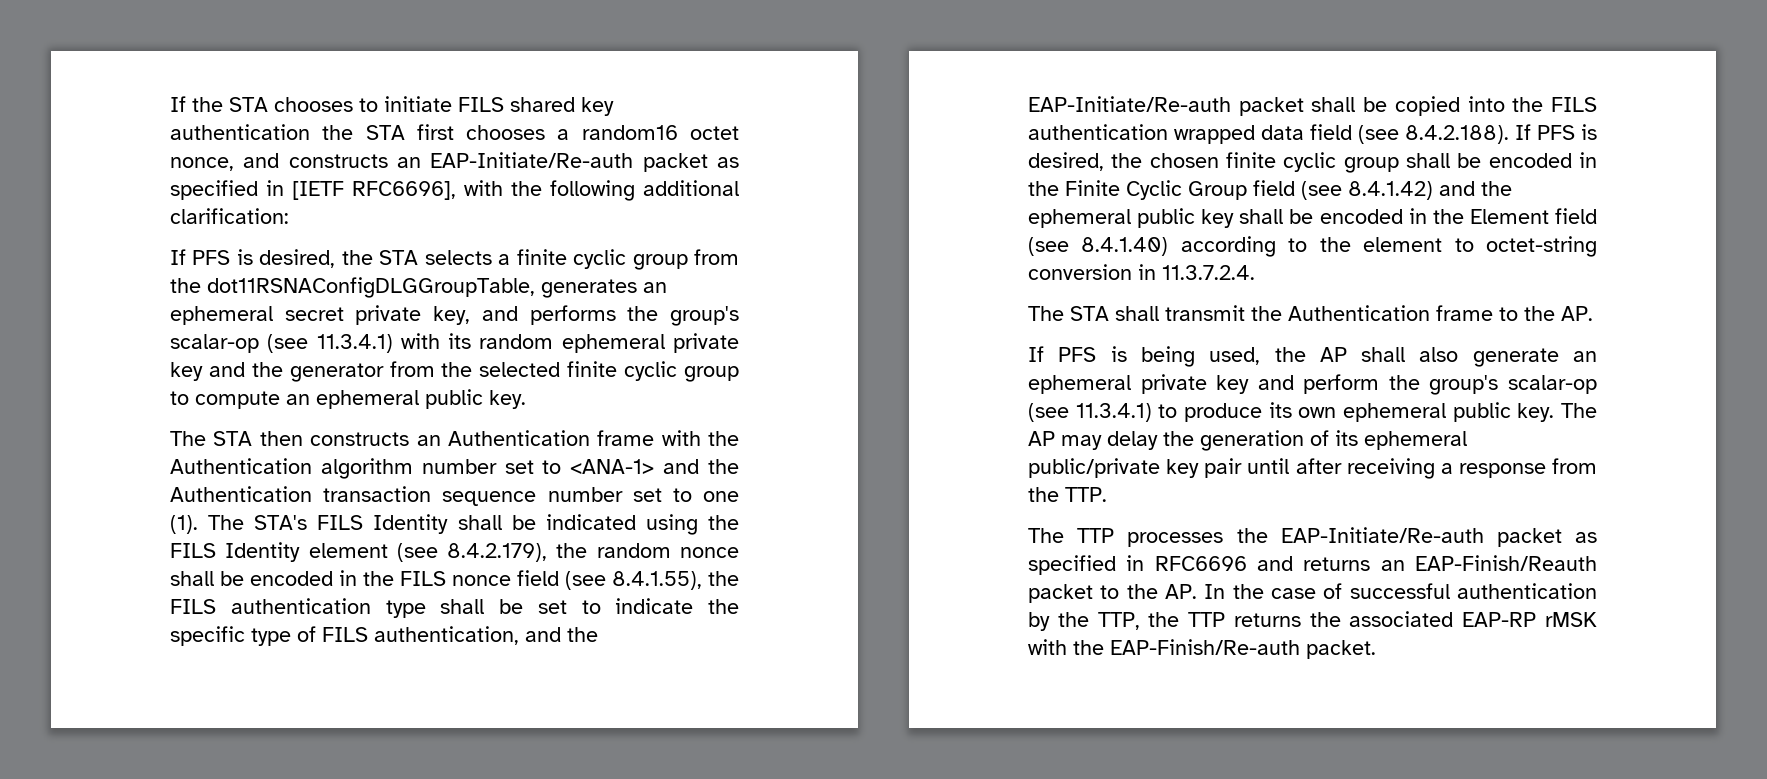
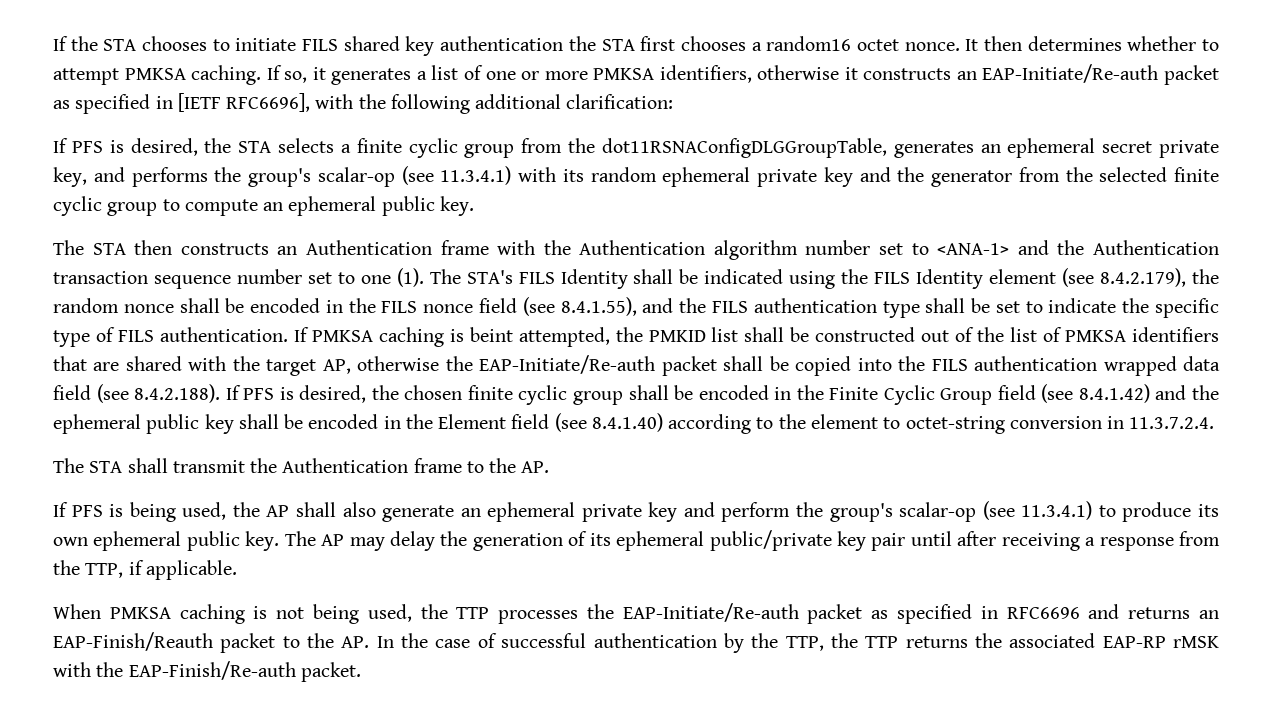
- If the STA chooses to initiate FILS shared key authentication the STA first chooses a random16 octet nonce, and constructs an EAP-Initiate/Re-auth packet as specified in [IETF RFC6696], with the following additional clarification:
+ If the STA chooses to initiate FILS shared key authentication the STA first chooses a random16 octet nonce. It then determines whether to attempt PMKSA caching. If so, it generates a list of one or more PMKSA identifiers, otherwise it constructs an EAP-Initiate/Re-auth packet as specified in [IETF RFC6696], with the following additional clarification:
- The STA's FILS Identity shall be indicated using the FILS Identity element (see 8.4.2.179), the random nonce shall be encoded in the FILS nonce field (see 8.4.1.55), the FILS authentication type shall be set to indicate the specific type of FILS authentication, and the EAP-Initiate/Re-auth packet shall be copied into the FILS authentication wrapped data field (see 8.4.2.188). If PFS is desired, the chosen finite cyclic group shall be encoded in the Finite Cyclic Group field (see 8.4.1.42) and the ephemeral public key shall be encoded in the Element field (see 8.4.1.40) according to the element to octet-string conversion in 11.3.7.2.4.
+ The STA's FILS Identity shall be indicated using the FILS Identity element (see 8.4.2.179), the random nonce shall be encoded in the FILS nonce field (see 8.4.1.55), and the FILS authentication type shall be set to indicate the specific type of FILS authentication. If PMKSA caching is beint attempted, the PMKID list shall be constructed out of the list of PMKSA identifiers that are shared with the target AP, otherwise the EAP-Initiate/Re-auth packet shall be copied into the FILS authentication wrapped data field (see 8.4.2.188). If PFS is desired, the chosen finite cyclic group shall be encoded in the Finite Cyclic Group field (see 8.4.1.42) and the ephemeral public key shall be encoded in the Element field (see 8.4.1.40) according to the element to octet-string conversion in 11.3.7.2.4.
- The AP may delay the generation of its ephemeral public/private key pair until after receiving a response from the TTP.
- The TTP processes the EAP-Initiate/Re-auth packet as specified in RFC6696 and returns an EAP-Finish/Reauth packet to the AP. In the case of successful authentication by the TTP, the TTP returns the associated EAP-RP rMSK with the EAP-Finish/Re-auth packet.
+ The AP may delay the generation of its ephemeral public/private key pair until after receiving a response from the TTP, if applicable.
+ When PMKSA caching is not being used, the TTP processes the EAP-Initiate/Re-auth packet as specified in RFC6696 and returns an EAP-Finish/Reauth packet to the AP. In the case of successful authentication by the TTP, the TTP returns the associated EAP-RP rMSK with the EAP-Finish/Re-auth packet.

